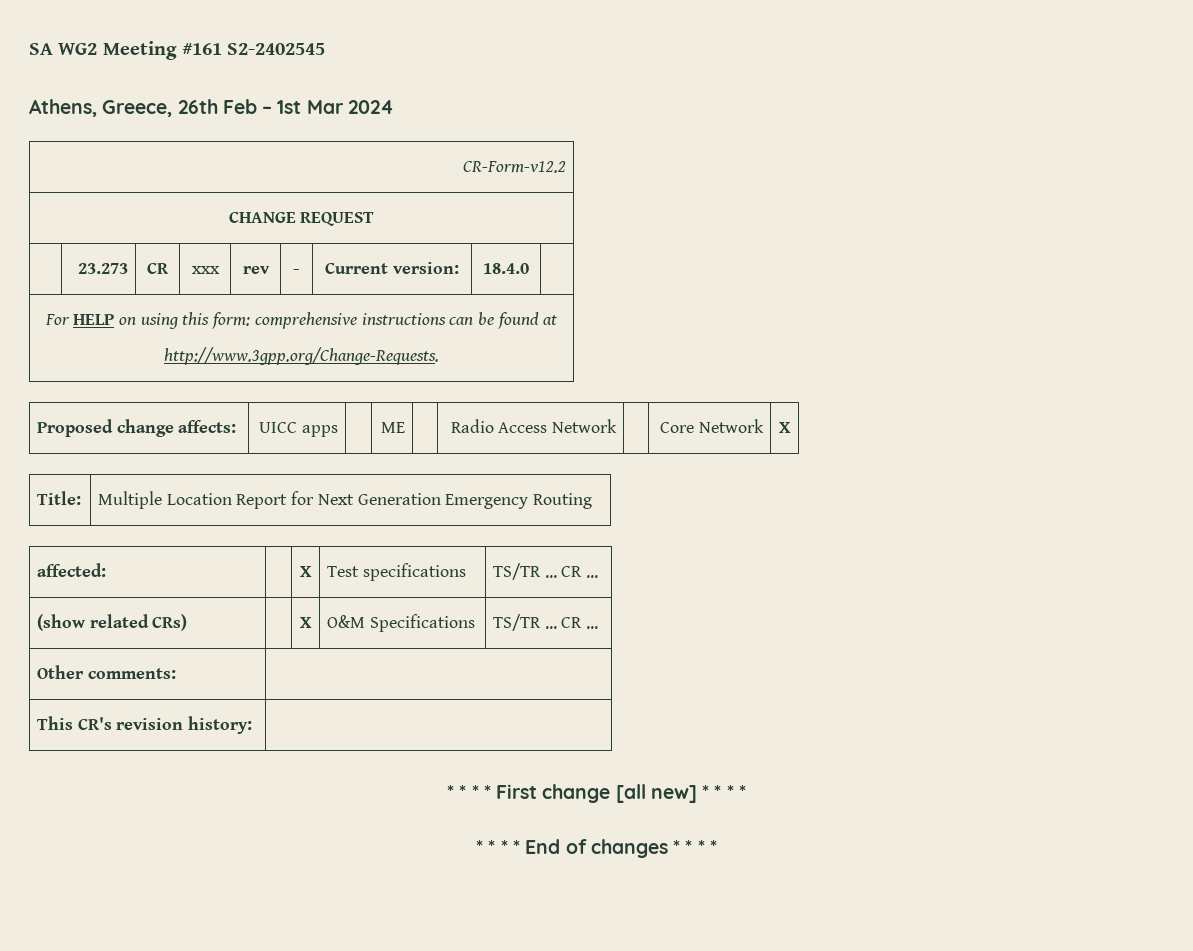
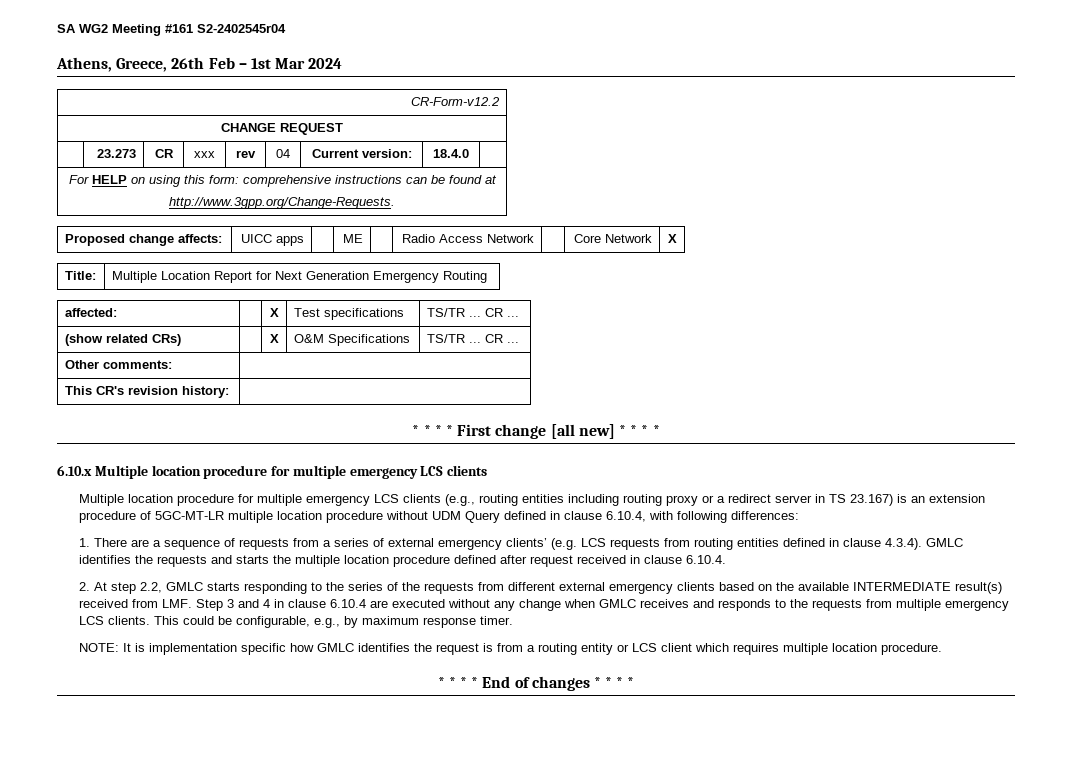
- SA WG2 Meeting #161 S2-2402545
+ SA WG2 Meeting #161 S2-2402545r04
- | 23.273 | CR | xxx | rev | - | Current version: | 18.4.0 |
+ | 23.273 | CR | xxx | rev | 04 | Current version: | 18.4.0 |
+ 6.10.x Multiple location procedure for multiple emergency LCS clients
+ Multiple location procedure for multiple emergency LCS clients (e.g., routing entities including routing proxy or a redirect server in TS 23.167) is an extension procedure of 5GC-MT-LR multiple location procedure without UDM Query defined in clause 6.10.4, with following differences:
+ 1. There are a sequence of requests from a series of external emergency clients’ (e.g. LCS requests from routing entities defined in clause 4.3.4). GMLC identifies the requests and starts the multiple location procedure defined after request received in clause 6.10.4.
+ 2. At step 2.2, GMLC starts responding to the series of the requests from different external emergency clients based on the available INTERMEDIATE result(s) received from LMF. Step 3 and 4 in clause 6.10.4 are executed without any change when GMLC receives and responds to the requests from multiple emergency LCS clients. This could be configurable, e.g., by maximum response timer.
+ NOTE: It is implementation specific how GMLC identifies the request is from a routing entity or LCS client which requires multiple location procedure.

